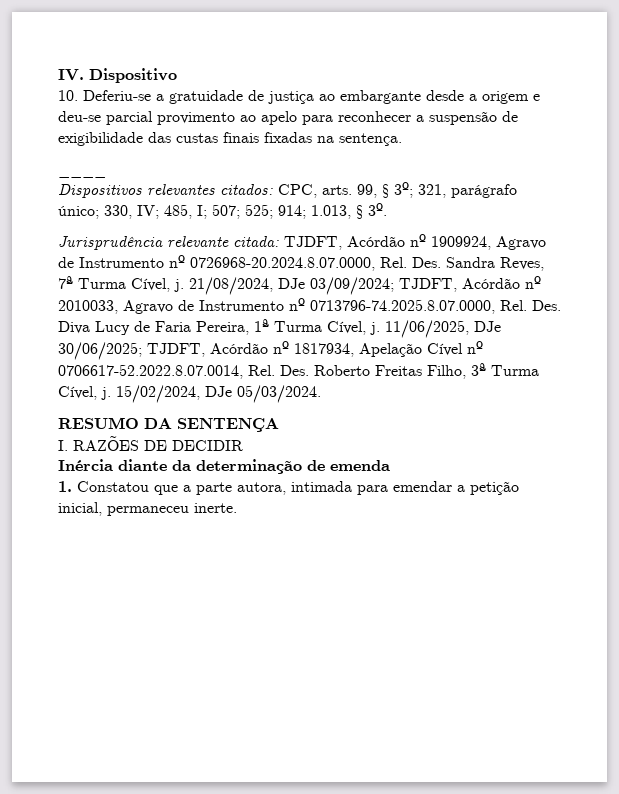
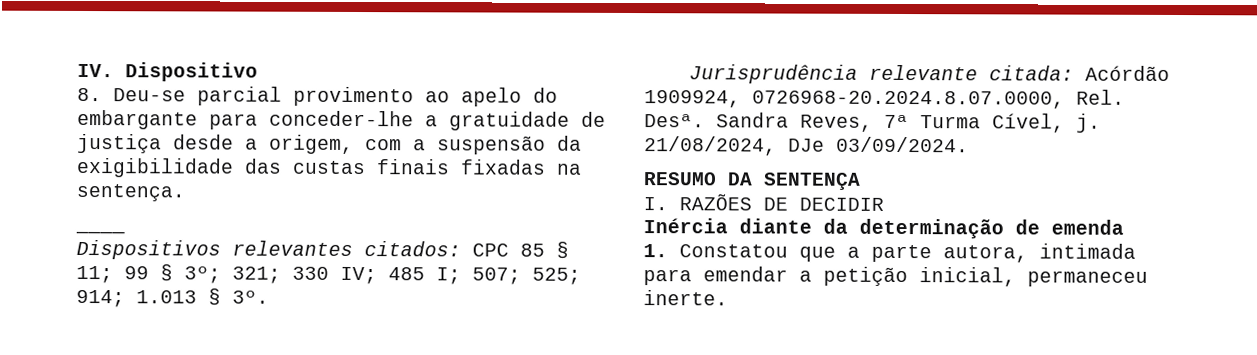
- 10. Deferiu-se a gratuidade de justiça ao embargante desde a origem e deu-se parcial provimento ao apelo para reconhecer a suspensão de exigibilidade das custas finais fixadas na sentença.
+ 8. Deu-se parcial provimento ao apelo do embargante para conceder-lhe a gratuidade de justiça desde a origem, com a suspensão da exigibilidade das custas finais fixadas na sentença.
- Dispositivos relevantes citados: CPC, arts. 99, § 3º; 321, parágrafo único; 330, IV; 485, I; 507; 525; 914; 1.013, § 3º.
+ Dispositivos relevantes citados: CPC 85 § 11; 99 § 3º; 321; 330 IV; 485 I; 507; 525; 914; 1.013 § 3º.
- Jurisprudência relevante citada: TJDFT, Acórdão nº 1909924, Agravo de Instrumento nº 0726968-20.2024.8.07.0000, Rel. Des. Sandra Reves, 7ª Turma Cível, j.
+ Jurisprudência relevante citada: Acórdão 1909924, 0726968-20.2024.8.07.0000, Rel. Desª. Sandra Reves, 7ª Turma Cível, j.
- 21/08/2024, DJe 03/09/2024; TJDFT, Acórdão nº 2010033, Agravo de Instrumento nº 0713796-74.2025.8.07.0000, Rel. Des. Diva Lucy de Faria Pereira, 1ª Turma Cível, j. 11/06/2025, DJe 30/06/2025; TJDFT, Acórdão nº 1817934, Apelação Cível nº 0706617-52.2022.8.07.0014, Rel. Des. Roberto Freitas Filho, 3ª Turma Cível, j. 15/02/2024, DJe 05/03/2024.
+ 21/08/2024, DJe 03/09/2024.

